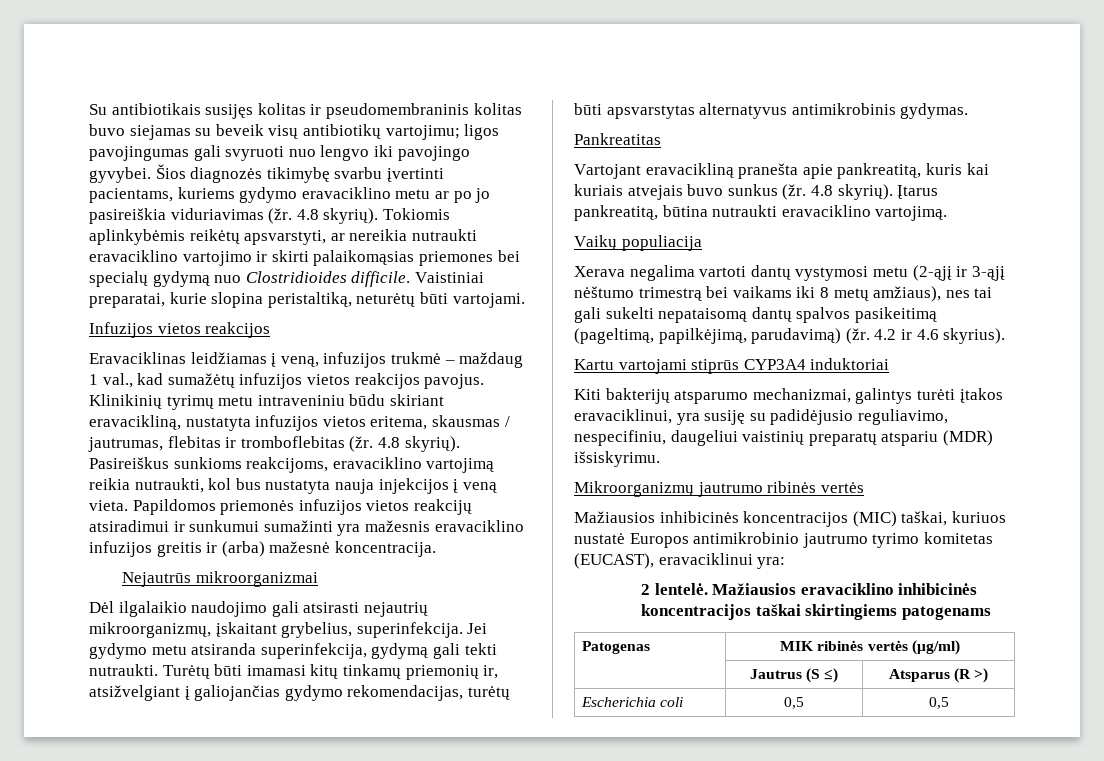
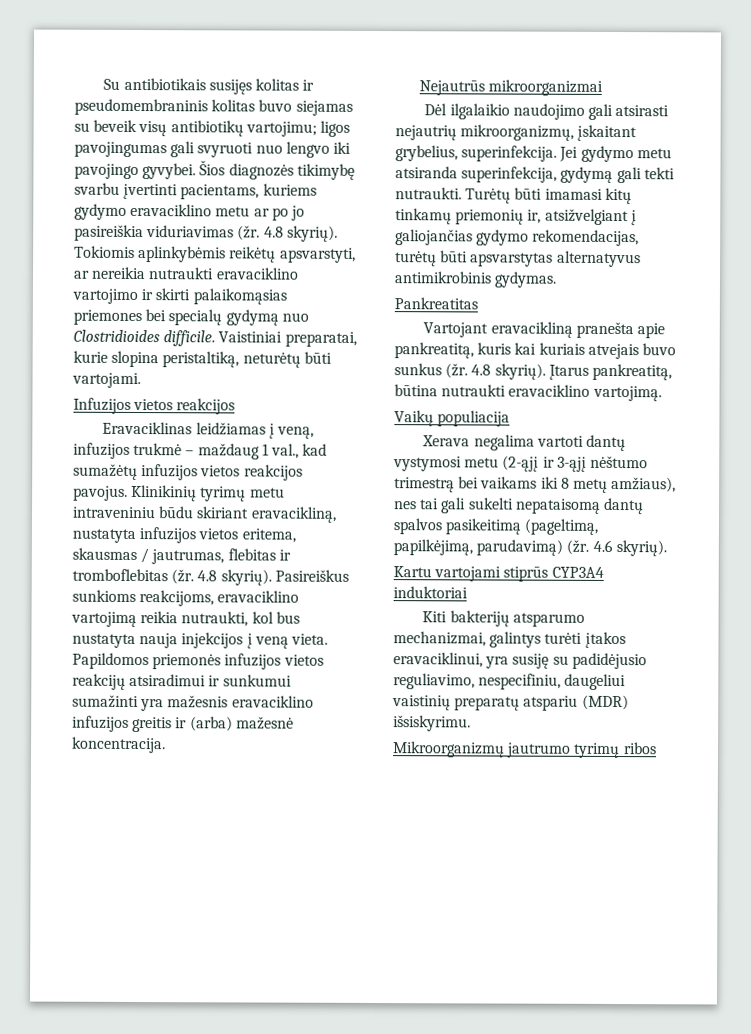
- 4.2 ir 4.6 skyrius).
+ 4.6 skyrių).
- Mikroorganizmų jautrumo ribinės vertės
- Mažiausios inhibicinės koncentracijos (MIC) taškai, kuriuos nustatė Europos antimikrobinio jautrumo tyrimo komitetas (EUCAST), eravaciklinui yra:
- 2 lentelė. Mažiausios eravaciklino inhibicinės koncentracijos taškai skirtingiems patogenams
- Patogenas | MIK ribinės vertės (μg/ml)
- | Jautrus (S ≤) | Atsparus (R >)
- Escherichia coli | 0,5 | 0,5
+ Mikroorganizmų jautrumo tyrimų ribos

